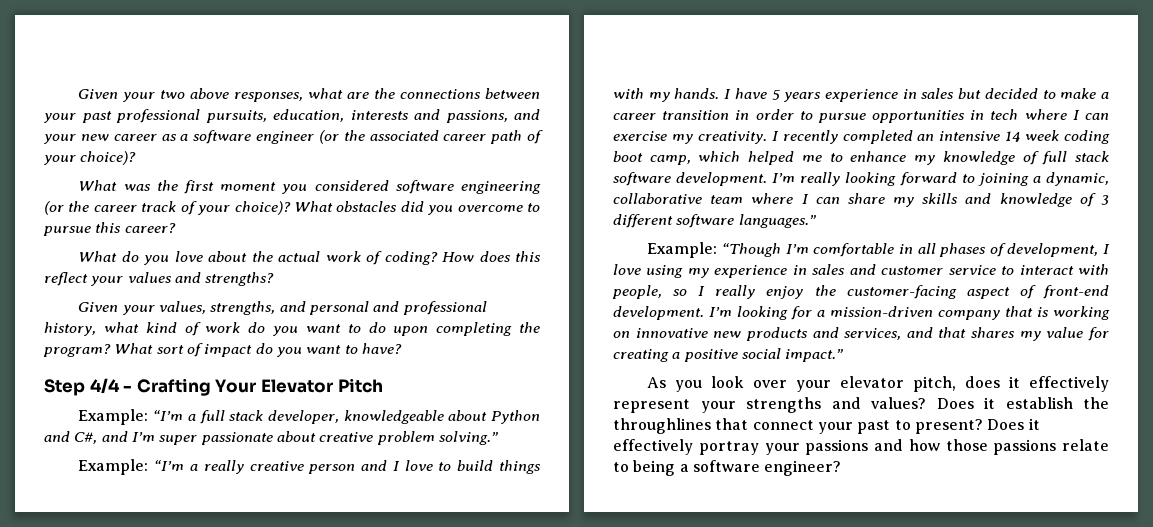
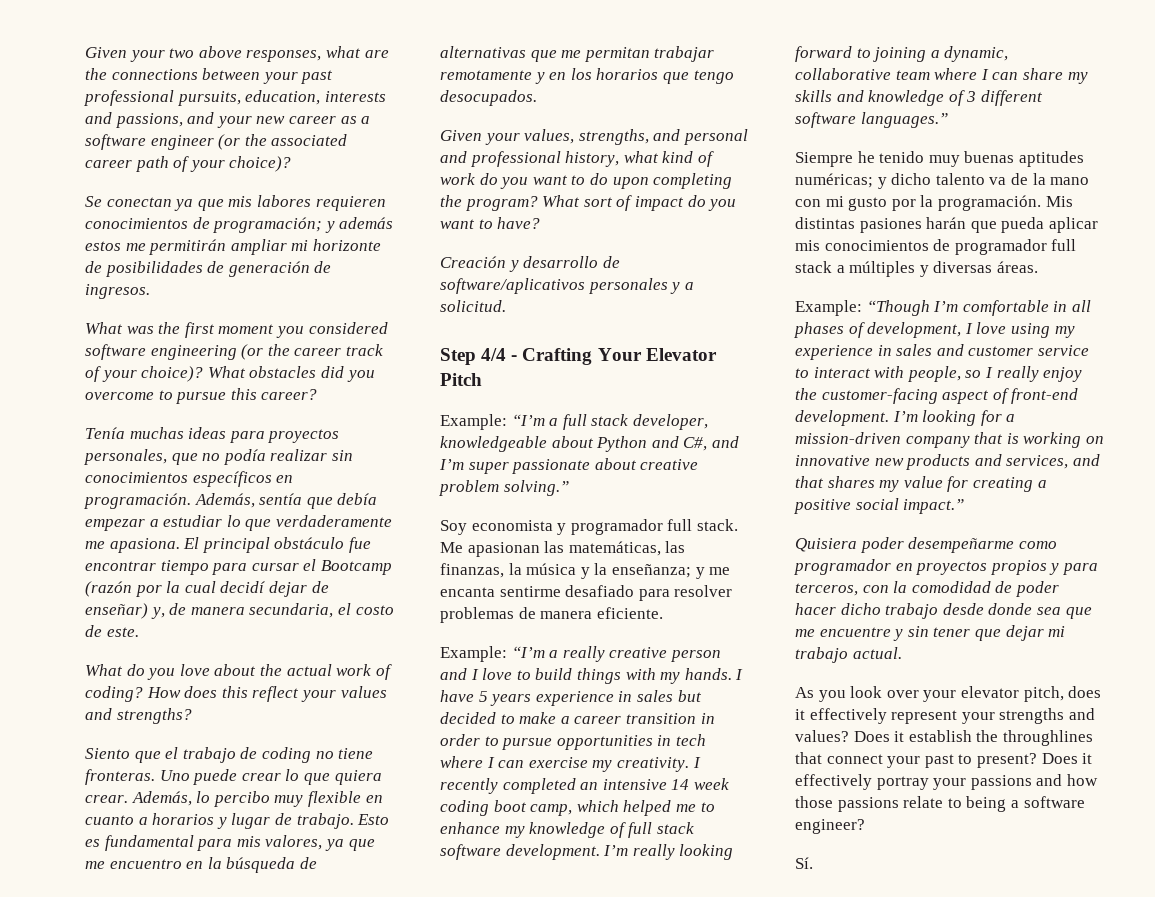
+ Se conectan ya que mis labores requieren conocimientos de programación; y además estos me permitirán ampliar mi horizonte de posibilidades de generación de ingresos.
+ Tenía muchas ideas para proyectos personales, que no podía realizar sin conocimientos específicos en programación. Además, sentía que debía empezar a estudiar lo que verdaderamente me apasiona. El principal obstáculo fue encontrar tiempo para cursar el Bootcamp (razón por la cual decidí dejar de enseñar) y, de manera secundaria, el costo de este.
+ Siento que el trabajo de coding no tiene fronteras. Uno puede crear lo que quiera crear. Además, lo percibo muy flexible en cuanto a horarios y lugar de trabajo. Esto es fundamental para mis valores, ya que me encuentro en la búsqueda de alternativas que me permitan trabajar remotamente y en los horarios que tengo desocupados.
+ Creación y desarrollo de software/aplicativos personales y a solicitud.
+ Soy economista y programador full stack. Me apasionan las matemáticas, las finanzas, la música y la enseñanza; y me encanta sentirme desafiado para resolver problemas de manera eficiente.
+ Siempre he tenido muy buenas aptitudes numéricas; y dicho talento va de la mano con mi gusto por la programación. Mis distintas pasiones harán que pueda aplicar mis conocimientos de programador full stack a múltiples y diversas áreas.
+ Quisiera poder desempeñarme como programador en proyectos propios y para terceros, con la comodidad de poder hacer dicho trabajo desde donde sea que me encuentre y sin tener que dejar mi trabajo actual.
+ Sí.

